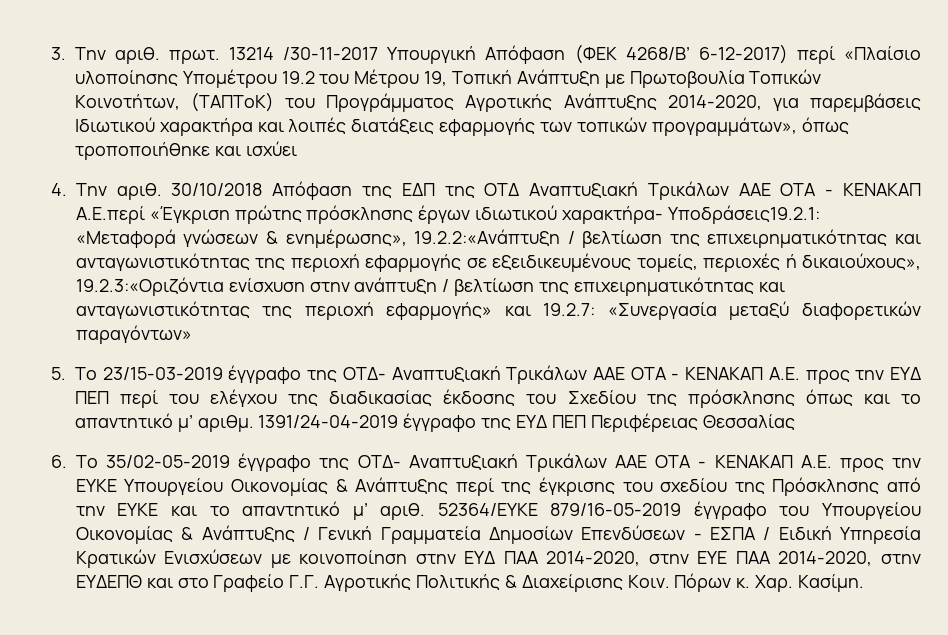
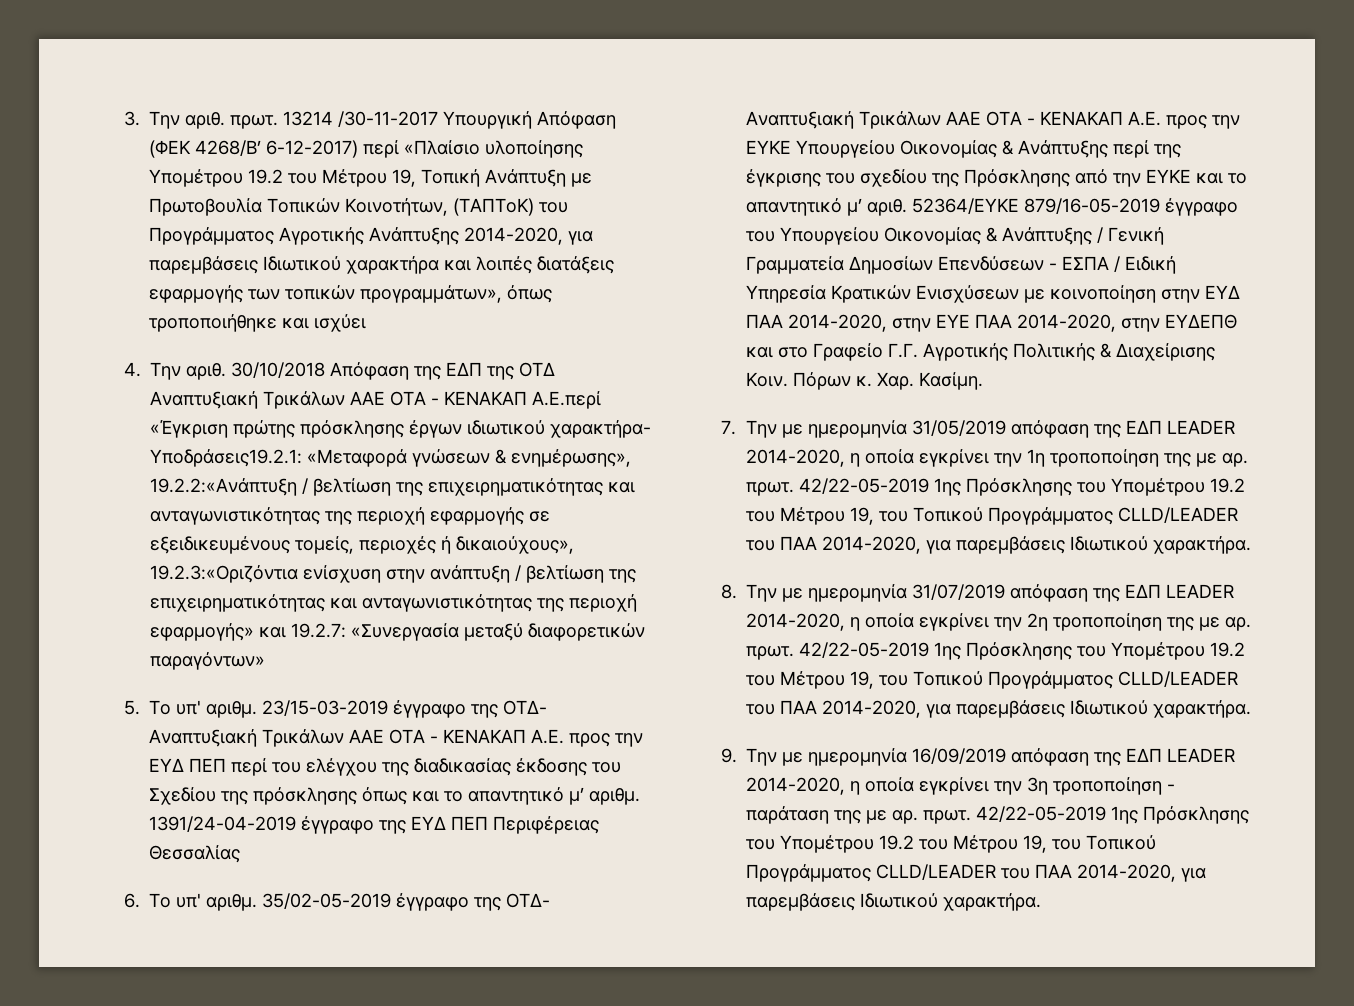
- 5. Το 23/15-03-2019 έγγραφο της ΟΤΔ- Αναπτυξιακή Τρικάλων ΑΑΕ ΟΤΑ - ΚΕΝΑΚΑΠ Α.Ε. προς την ΕΥΔ ΠΕΠ περί του ελέγχου της διαδικασίας έκδοσης του Σχεδίου της πρόσκλησης όπως και το απαντητικό μ’ αριθμ.
+ 5. Το υπ' αριθμ. 23/15-03-2019 έγγραφο της ΟΤΔ- Αναπτυξιακή Τρικάλων ΑΑΕ ΟΤΑ - ΚΕΝΑΚΑΠ Α.Ε. προς την ΕΥΔ ΠΕΠ περί του ελέγχου της διαδικασίας έκδοσης του Σχεδίου της πρόσκλησης όπως και το απαντητικό μ’ αριθμ.
- 6. Το 35/02-05-2019 έγγραφο της ΟΤΔ- Αναπτυξιακή Τρικάλων ΑΑΕ ΟΤΑ - ΚΕΝΑΚΑΠ Α.Ε. προς την ΕΥΚΕ Υπουργείου Οικονομίας & Ανάπτυξης περί της έγκρισης του σχεδίου της Πρόσκλησης από την ΕΥΚΕ και το απαντητικό μ’ αριθ.
+ 6. Το υπ' αριθμ. 35/02-05-2019 έγγραφο της ΟΤΔ- Αναπτυξιακή Τρικάλων ΑΑΕ ΟΤΑ - ΚΕΝΑΚΑΠ Α.Ε. προς την ΕΥΚΕ Υπουργείου Οικονομίας & Ανάπτυξης περί της έγκρισης του σχεδίου της Πρόσκλησης από την ΕΥΚΕ και το απαντητικό μ’ αριθ.
+ 7. Την με ημερομηνία 31/05/2019 απόφαση της ΕΔΠ LEADER 2014-2020, η οποία εγκρίνει την 1η τροποποίηση της με αρ. πρωτ. 42/22-05-2019 1ης Πρόσκλησης του Υπομέτρου 19.2 του Μέτρου 19, του Τοπικού Προγράμματος CLLD/LEADER του ΠΑΑ 2014-2020, για παρεμβάσεις Ιδιωτικού χαρακτήρα.
+ 8. Την με ημερομηνία 31/07/2019 απόφαση της ΕΔΠ LEADER 2014-2020, η οποία εγκρίνει την 2η τροποποίηση της με αρ. πρωτ. 42/22-05-2019 1ης Πρόσκλησης του Υπομέτρου 19.2 του Μέτρου 19, του Τοπικού Προγράμματος CLLD/LEADER του ΠΑΑ 2014-2020, για παρεμβάσεις Ιδιωτικού χαρακτήρα.
+ 9. Την με ημερομηνία 16/09/2019 απόφαση της ΕΔΠ LEADER 2014-2020, η οποία εγκρίνει την 3η τροποποίηση - παράταση της με αρ. πρωτ. 42/22-05-2019 1ης Πρόσκλησης του Υπομέτρου 19.2 του Μέτρου 19, του Τοπικού Προγράμματος CLLD/LEADER του ΠΑΑ 2014-2020, για παρεμβάσεις Ιδιωτικού χαρακτήρα.

